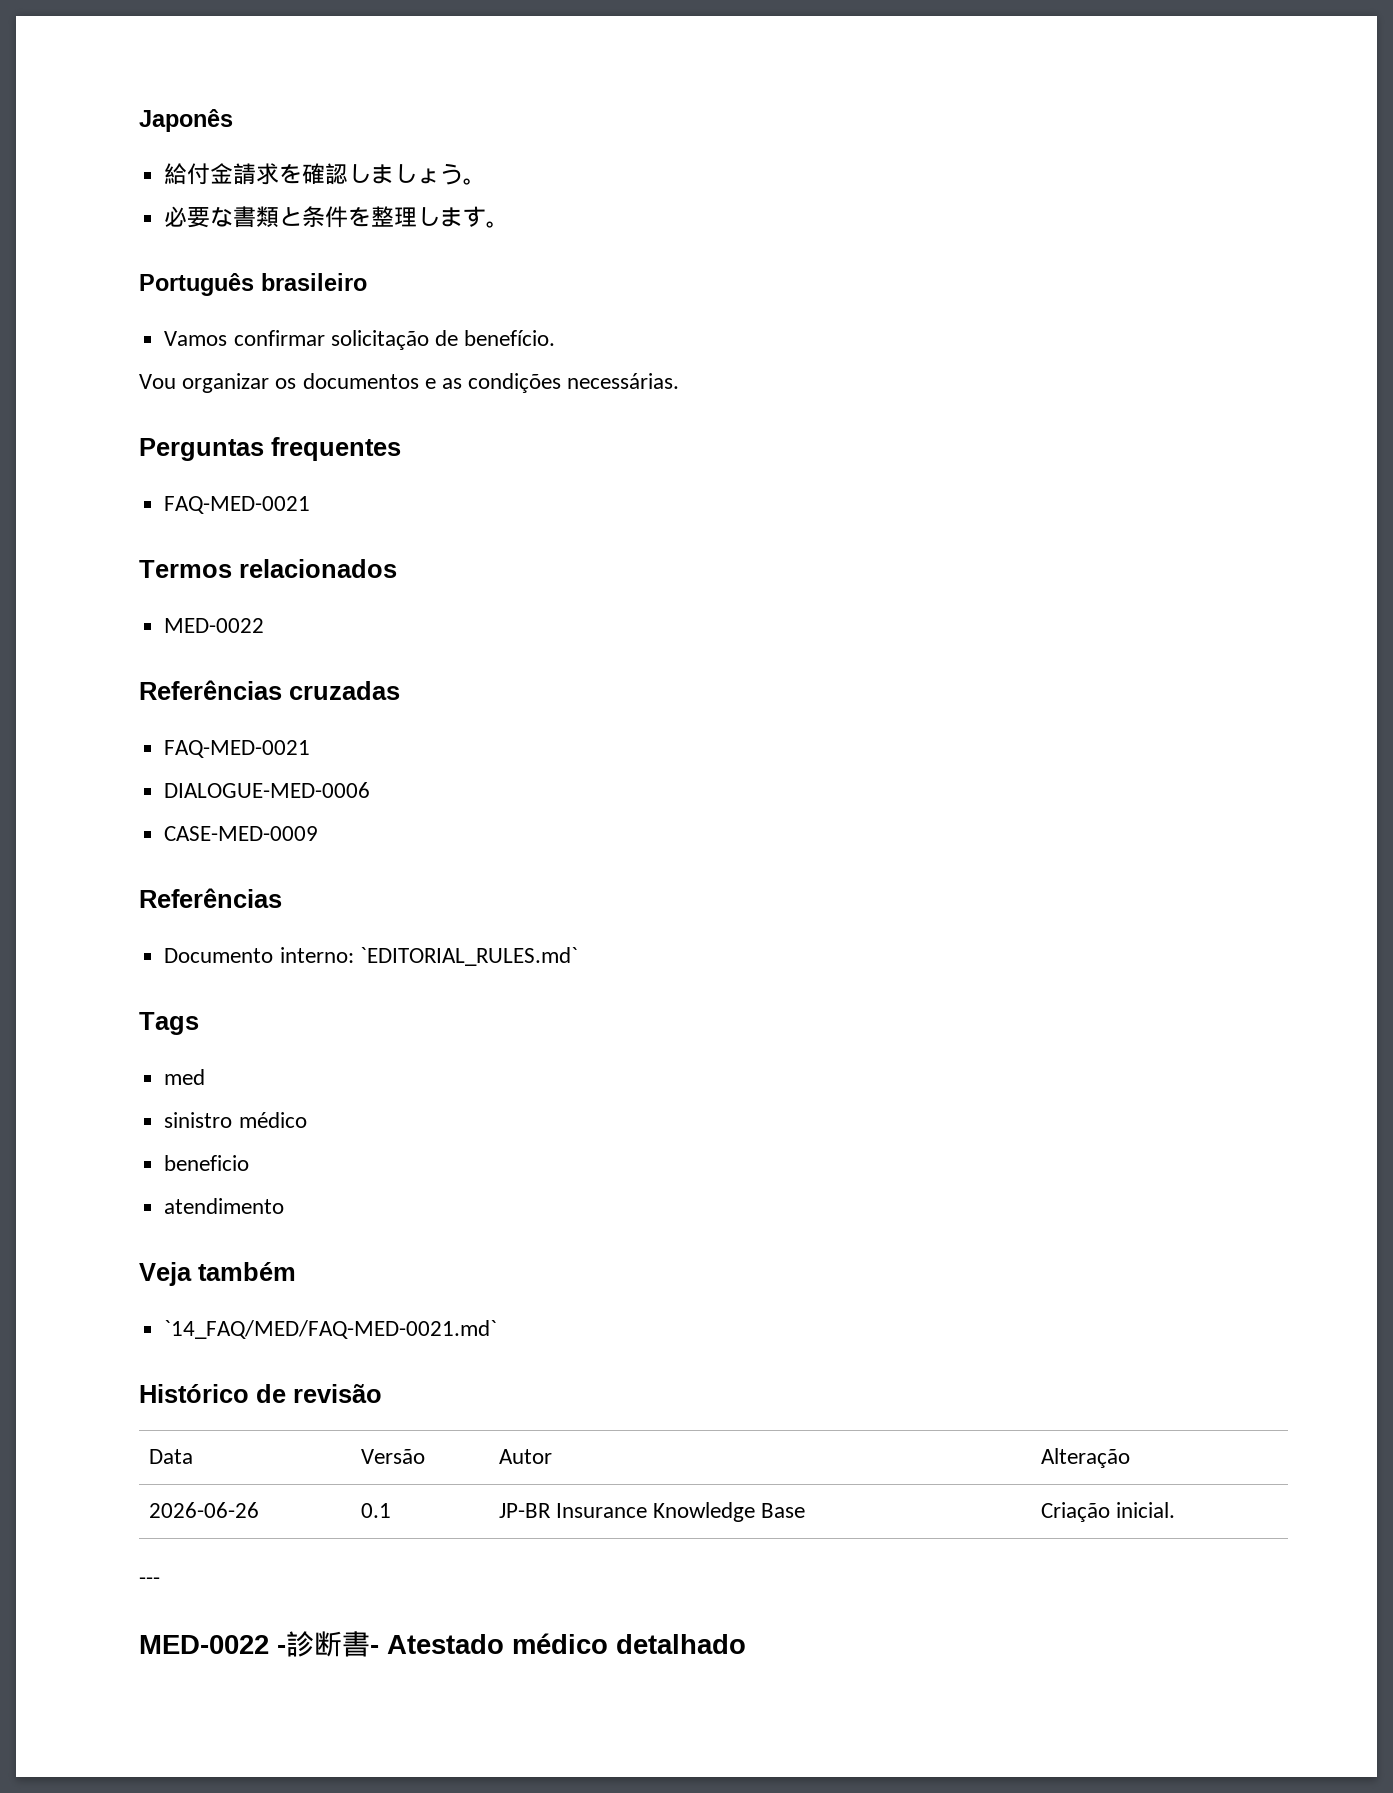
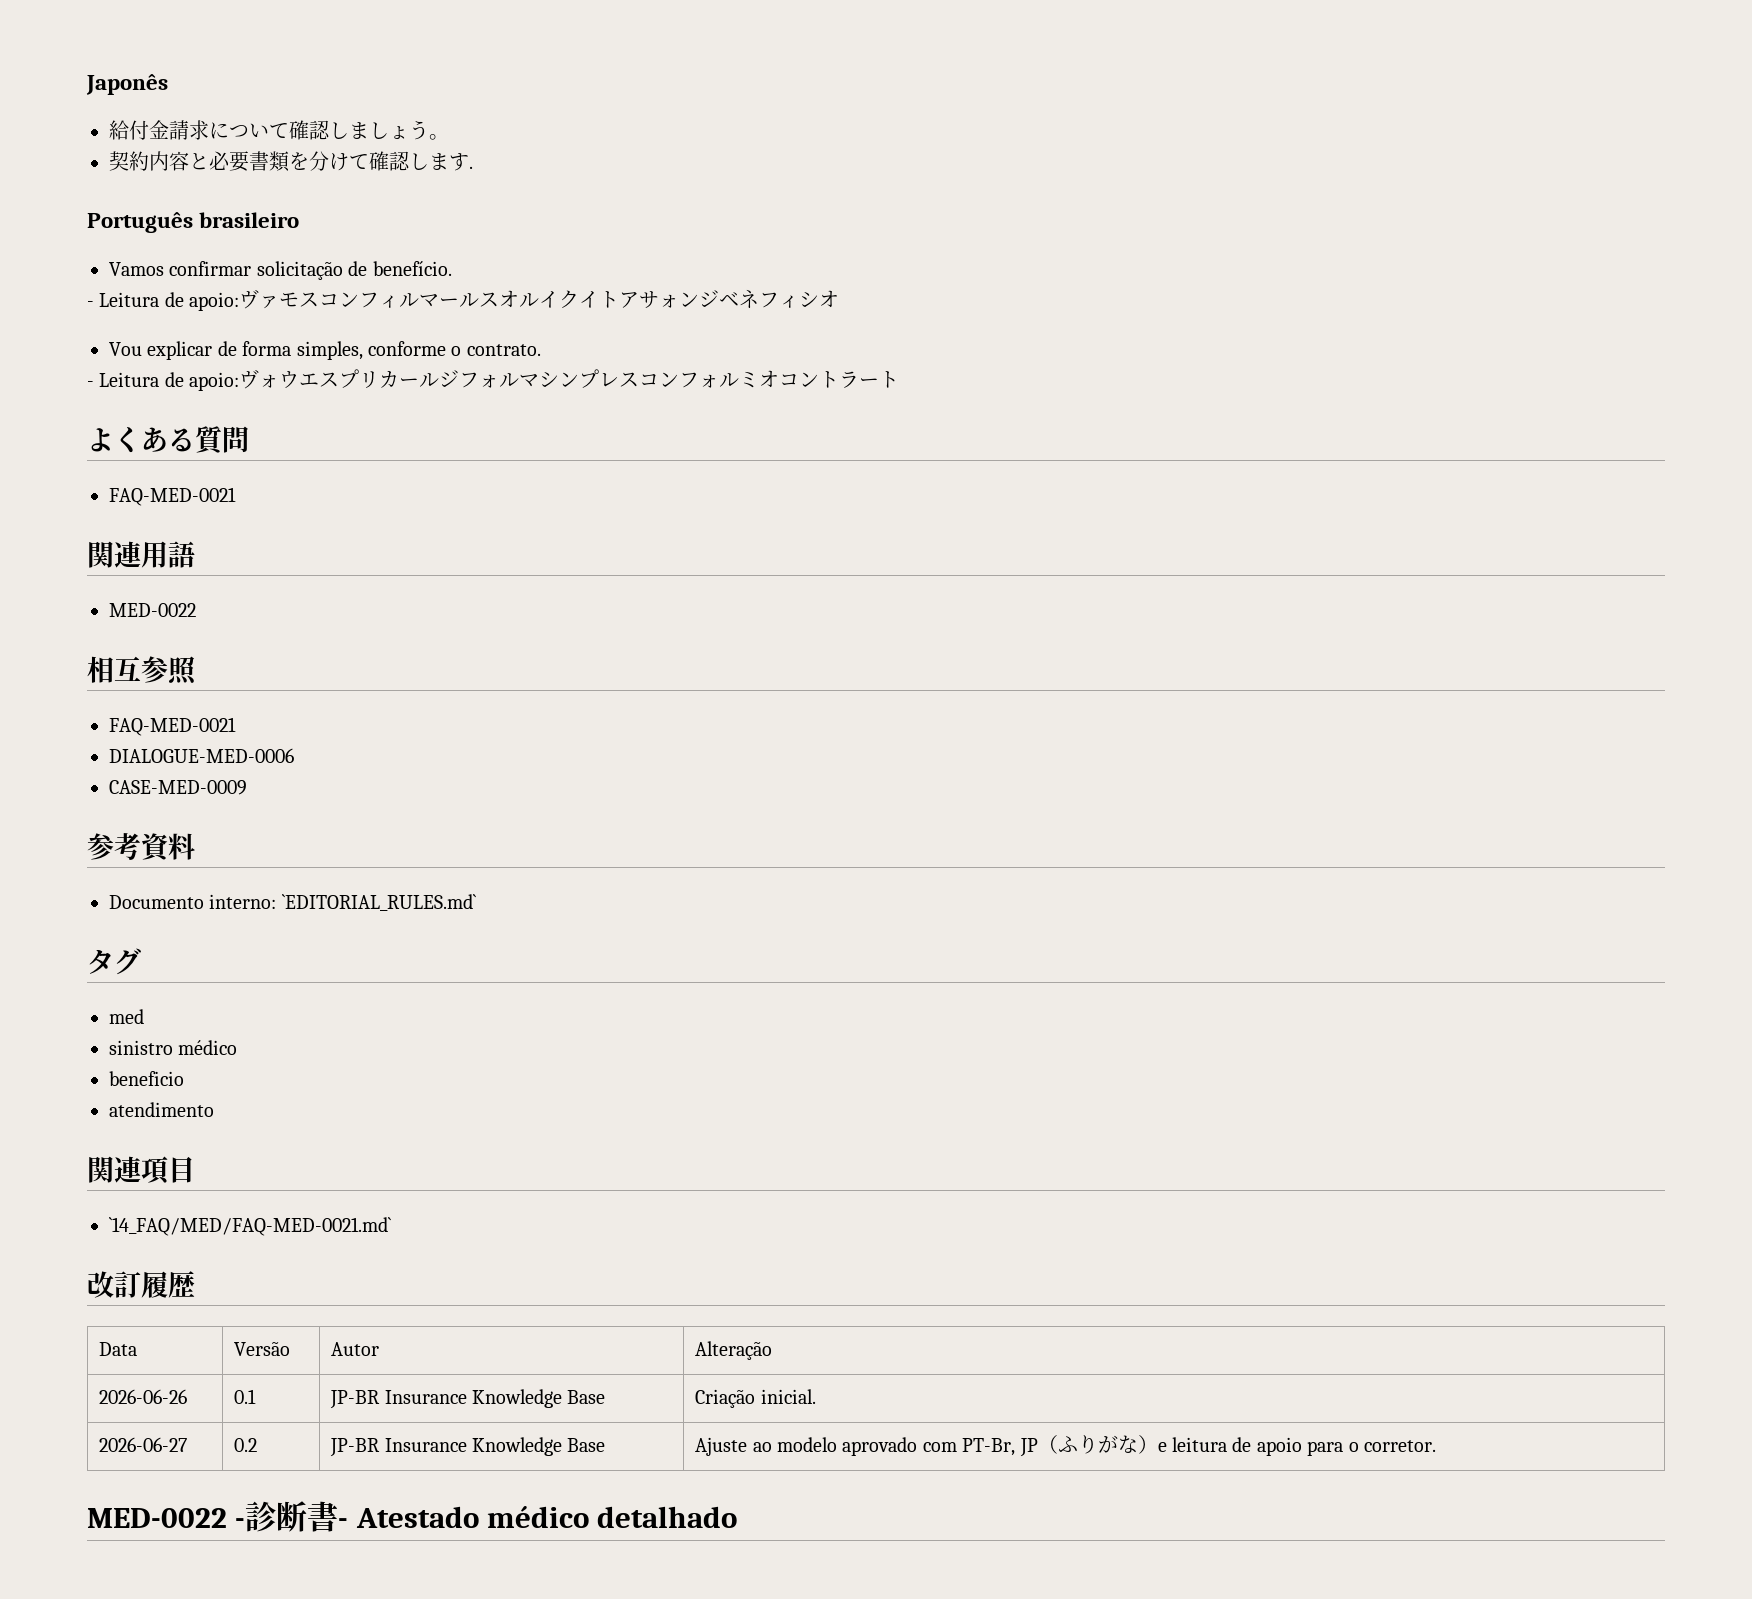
- 給付金請求を確認しましょう。
+ 給付金請求について確認しましょう。
- 必要な書類と条件を整理します。
+ 契約内容と必要書類を分けて確認します.
- Vou organizar os documentos e as condições necessárias.
- Perguntas frequentes
+ - Leitura de apoio:ヴァモスコンフィルマールスオルイクイトアサォンジベネフィシオ
+ Vou explicar de forma simples, conforme o contrato.
+ - Leitura de apoio:ヴォウエスプリカールジフォルマシンプレスコンフォルミオコントラート
+ よくある質問
  FAQ-MED-0021
- Termos relacionados
+ 関連用語
- Referências cruzadas
+ 相互参照
  CASE-MED-0009
- Referências
+ 参考資料
- Tags
+ タグ
- Veja também
+ 関連項目
- Histórico de revisão
+ 改訂履歴
- ---
+ 2026-06-27 | 0.2 | JP-BR Insurance Knowledge Base | Ajuste ao modelo aprovado com PT-Br, JP（ふりがな）e leitura de apoio para o corretor.

